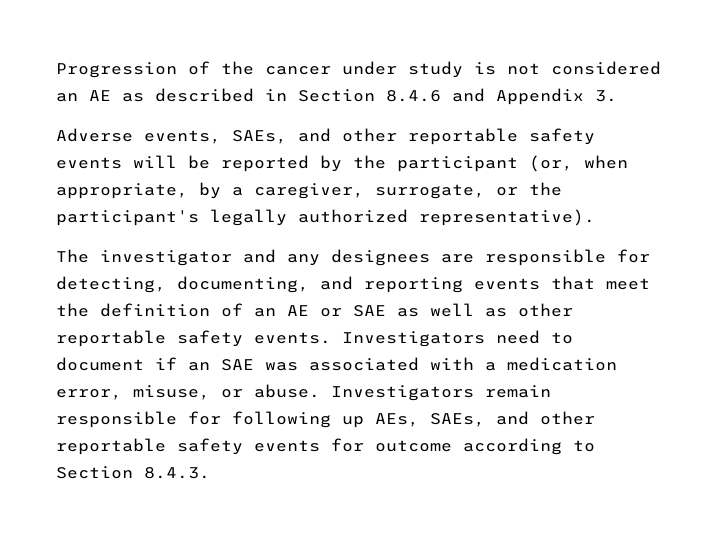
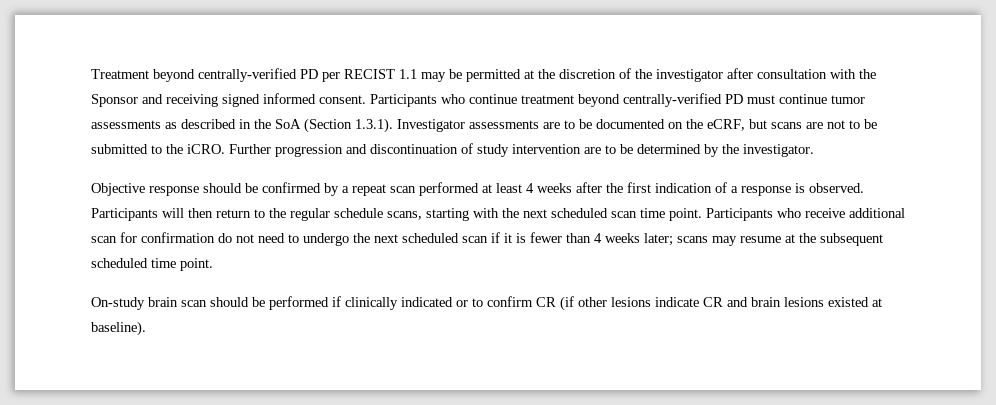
- Progression of the cancer under study is not considered an AE as described in Section 8.4.6 and Appendix 3.
- Adverse events, SAEs, and other reportable safety events will be reported by the participant (or, when appropriate, by a caregiver, surrogate, or the participant's legally authorized representative).
- The investigator and any designees are responsible for detecting, documenting, and reporting events that meet the definition of an AE or SAE as well as other reportable safety events. Investigators need to document if an SAE was associated with a medication error, misuse, or abuse. Investigators remain responsible for following up AEs, SAEs, and other reportable safety events for outcome according to Section 8.4.3.
+ Treatment beyond centrally-verified PD per RECIST 1.1 may be permitted at the discretion of the investigator after consultation with the Sponsor and receiving signed informed consent. Participants who continue treatment beyond centrally-verified PD must continue tumor assessments as described in the SoA (Section 1.3.1). Investigator assessments are to be documented on the eCRF, but scans are not to be submitted to the iCRO. Further progression and discontinuation of study intervention are to be determined by the investigator.
+ Objective response should be confirmed by a repeat scan performed at least 4 weeks after the first indication of a response is observed. Participants will then return to the regular schedule scans, starting with the next scheduled scan time point. Participants who receive additional scan for confirmation do not need to undergo the next scheduled scan if it is fewer than 4 weeks later; scans may resume at the subsequent scheduled time point.
+ On-study brain scan should be performed if clinically indicated or to confirm CR (if other lesions indicate CR and brain lesions existed at baseline).

